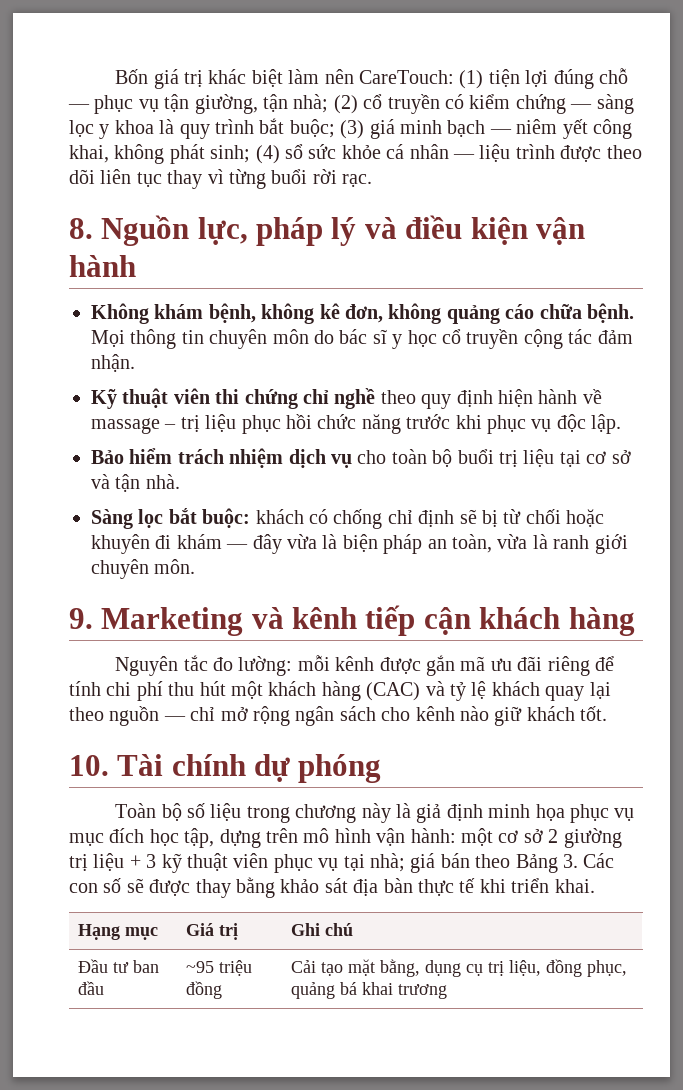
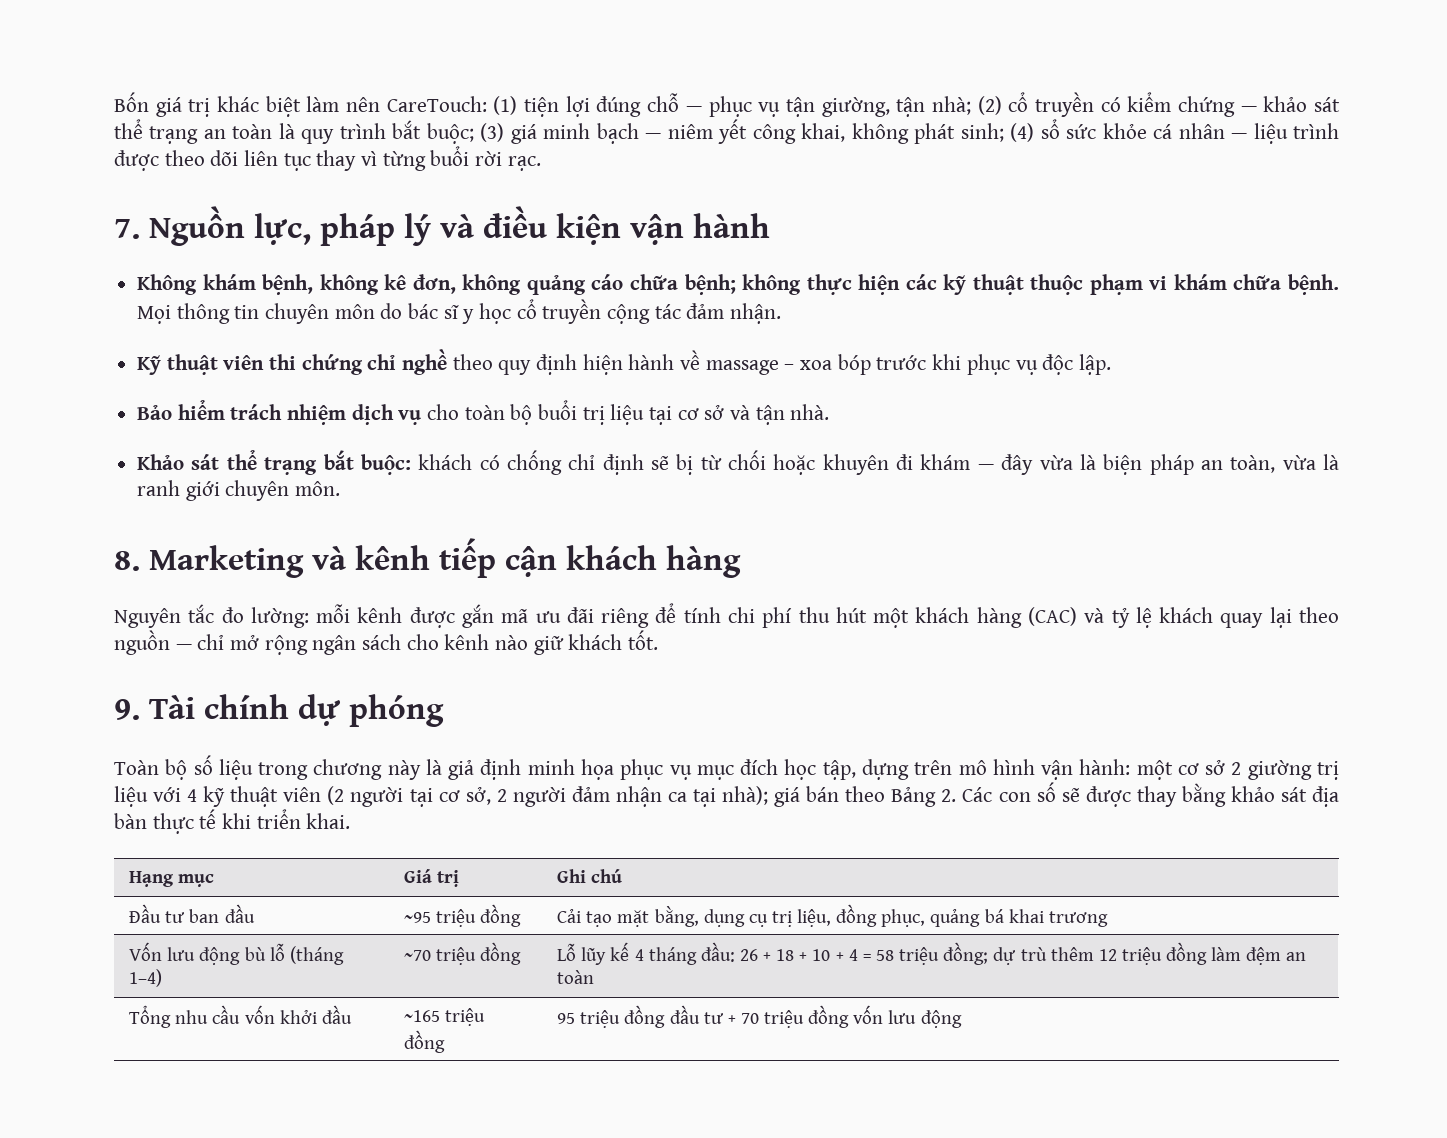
- (2) cổ truyền có kiểm chứng — sàng lọc y khoa là quy trình bắt buộc;
+ (2) cổ truyền có kiểm chứng — khảo sát thể trạng an toàn là quy trình bắt buộc;
- 8. Nguồn lực, pháp lý và điều kiện vận hành
+ 7. Nguồn lực, pháp lý và điều kiện vận hành
- Không khám bệnh, không kê đơn, không quảng cáo chữa bệnh.
+ Không khám bệnh, không kê đơn, không quảng cáo chữa bệnh; không thực hiện các kỹ thuật thuộc phạm vi khám chữa bệnh.
- Kỹ thuật viên thi chứng chỉ nghề theo quy định hiện hành về massage – trị liệu phục hồi chức năng trước khi phục vụ độc lập.
+ Kỹ thuật viên thi chứng chỉ nghề theo quy định hiện hành về massage – xoa bóp trước khi phục vụ độc lập.
- Sàng lọc bắt buộc: khách có chống chỉ định sẽ bị từ chối hoặc khuyên đi khám — đây vừa là biện pháp an toàn, vừa là ranh giới chuyên môn.
+ Khảo sát thể trạng bắt buộc: khách có chống chỉ định sẽ bị từ chối hoặc khuyên đi khám — đây vừa là biện pháp an toàn, vừa là ranh giới chuyên môn.
- 9. Marketing và kênh tiếp cận khách hàng
+ 8. Marketing và kênh tiếp cận khách hàng
- 10. Tài chính dự phóng
+ 9. Tài chính dự phóng
- Toàn bộ số liệu trong chương này là giả định minh họa phục vụ mục đích học tập, dựng trên mô hình vận hành: một cơ sở 2 giường trị liệu + 3 kỹ thuật viên phục vụ tại nhà; giá bán theo Bảng 3. Các con số sẽ được thay bằng khảo sát địa bàn thực tế khi triển khai.
+ Toàn bộ số liệu trong chương này là giả định minh họa phục vụ mục đích học tập, dựng trên mô hình vận hành: một cơ sở 2 giường trị liệu với 4 kỹ thuật viên (2 người tại cơ sở, 2 người đảm nhận ca tại nhà); giá bán theo Bảng 2. Các con số sẽ được thay bằng khảo sát địa bàn thực tế khi triển khai.
+ Vốn lưu động bù lỗ (tháng 1–4) | ~70 triệu đồng | Lỗ lũy kế 4 tháng đầu: 26 + 18 + 10 + 4 = 58 triệu đồng; dự trù thêm 12 triệu đồng làm đệm an toàn
+ Tổng nhu cầu vốn khởi đầu | ~165 triệu đồng | 95 triệu đồng đầu tư + 70 triệu đồng vốn lưu động

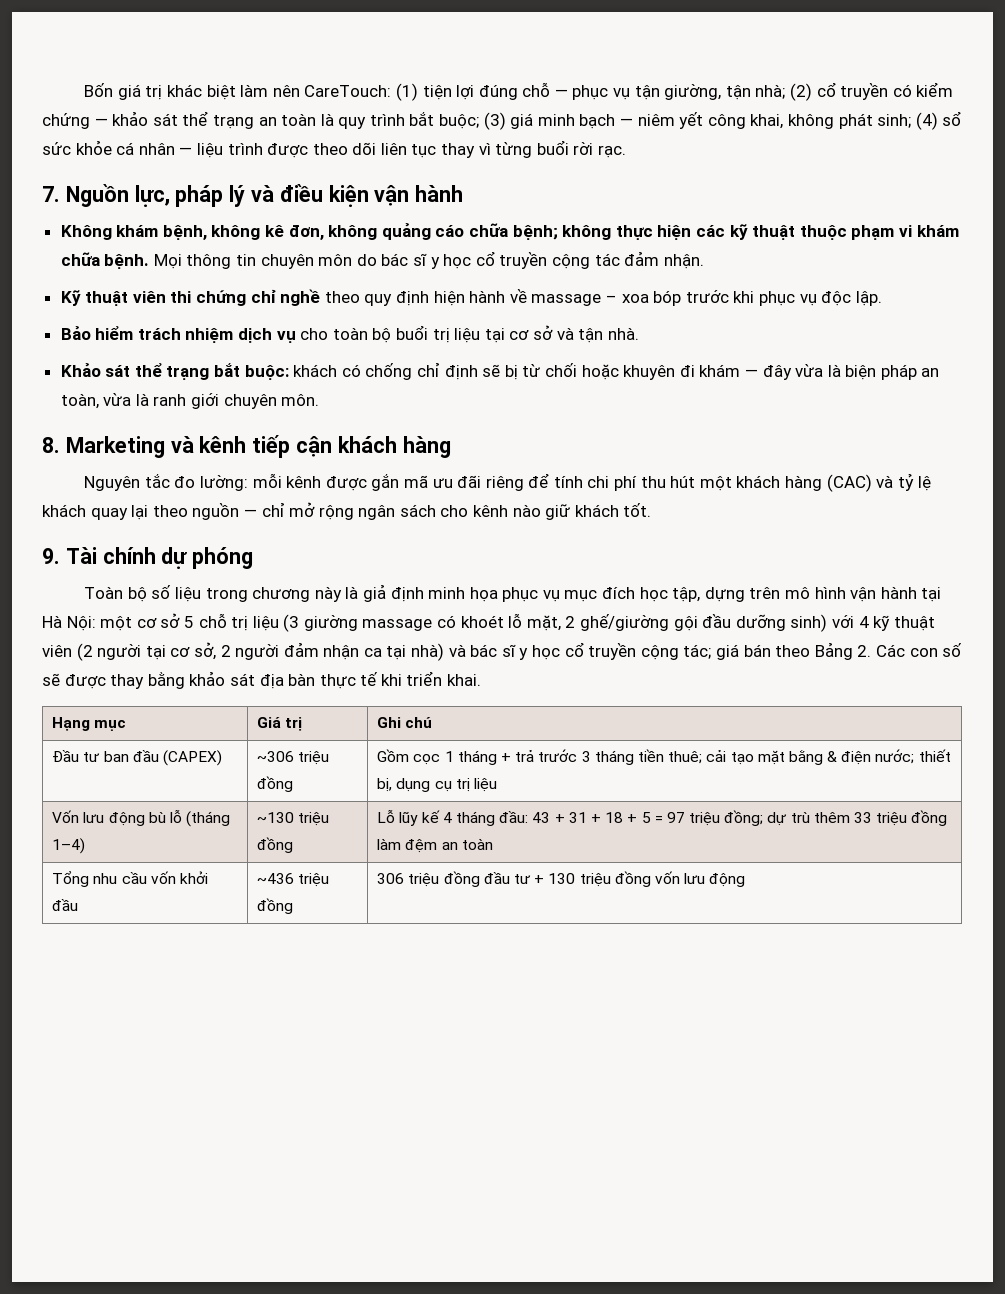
- Toàn bộ số liệu trong chương này là giả định minh họa phục vụ mục đích học tập, dựng trên mô hình vận hành: một cơ sở 2 giường trị liệu với 4 kỹ thuật viên (2 người tại cơ sở, 2 người đảm nhận ca tại nhà); giá bán theo Bảng 2. Các con số sẽ được thay bằng khảo sát địa bàn thực tế khi triển khai.
+ Toàn bộ số liệu trong chương này là giả định minh họa phục vụ mục đích học tập, dựng trên mô hình vận hành tại Hà Nội: một cơ sở 5 chỗ trị liệu (3 giường massage có khoét lỗ mặt, 2 ghế/giường gội đầu dưỡng sinh) với 4 kỹ thuật viên (2 người tại cơ sở, 2 người đảm nhận ca tại nhà) và bác sĩ y học cổ truyền cộng tác; giá bán theo Bảng 2. Các con số sẽ được thay bằng khảo sát địa bàn thực tế khi triển khai.
- Đầu tư ban đầu | ~95 triệu đồng | Cải tạo mặt bằng, dụng cụ trị liệu, đồng phục, quảng bá khai trương
+ Đầu tư ban đầu (CAPEX) | ~306 triệu đồng | Gồm cọc 1 tháng + trả trước 3 tháng tiền thuê; cải tạo mặt bằng & điện nước; thiết bị, dụng cụ trị liệu
- Vốn lưu động bù lỗ (tháng 1–4) | ~70 triệu đồng | Lỗ lũy kế 4 tháng đầu: 26 + 18 + 10 + 4 = 58 triệu đồng; dự trù thêm 12 triệu đồng làm đệm an toàn
+ Vốn lưu động bù lỗ (tháng 1–4) | ~130 triệu đồng | Lỗ lũy kế 4 tháng đầu: 43 + 31 + 18 + 5 = 97 triệu đồng; dự trù thêm 33 triệu đồng làm đệm an toàn
- Tổng nhu cầu vốn khởi đầu | ~165 triệu đồng | 95 triệu đồng đầu tư + 70 triệu đồng vốn lưu động
+ Tổng nhu cầu vốn khởi đầu | ~436 triệu đồng | 306 triệu đồng đầu tư + 130 triệu đồng vốn lưu động

